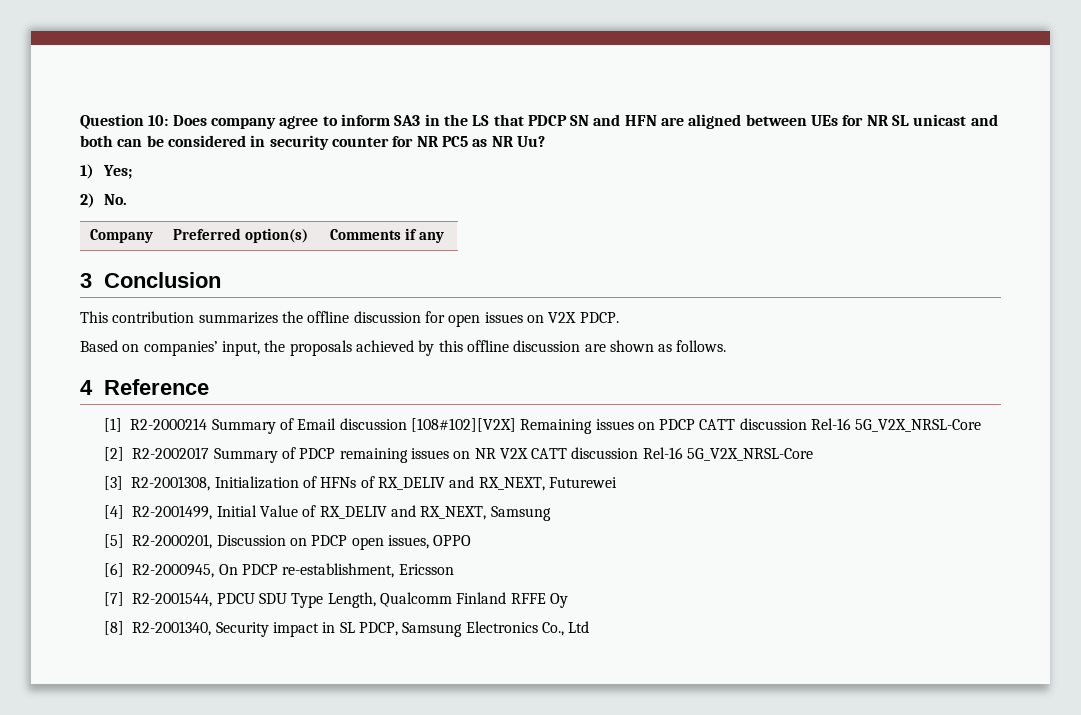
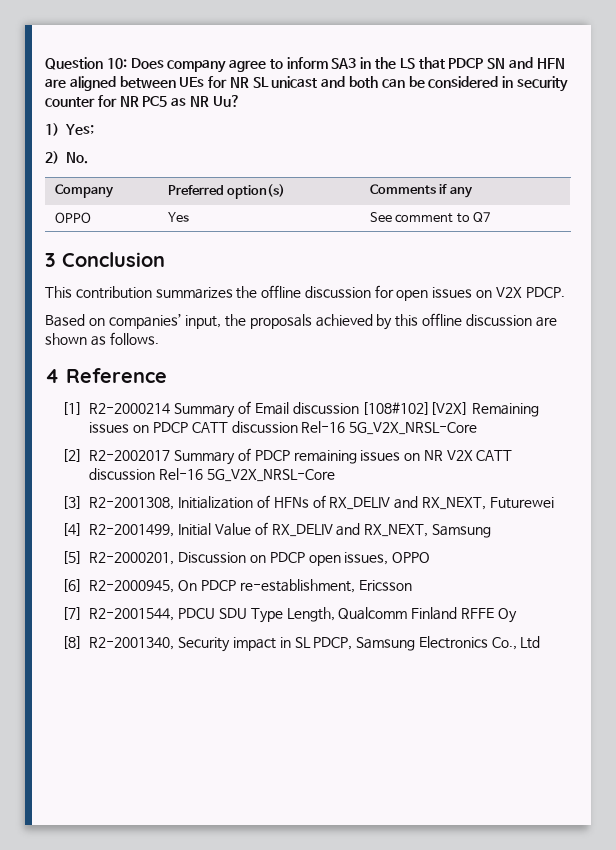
+ OPPO | Yes | See comment to Q7

